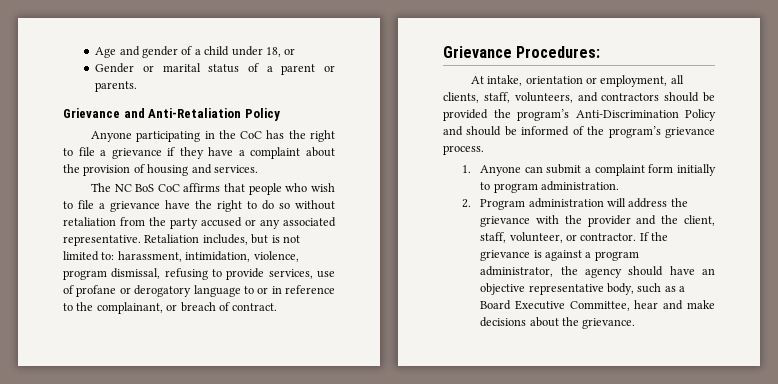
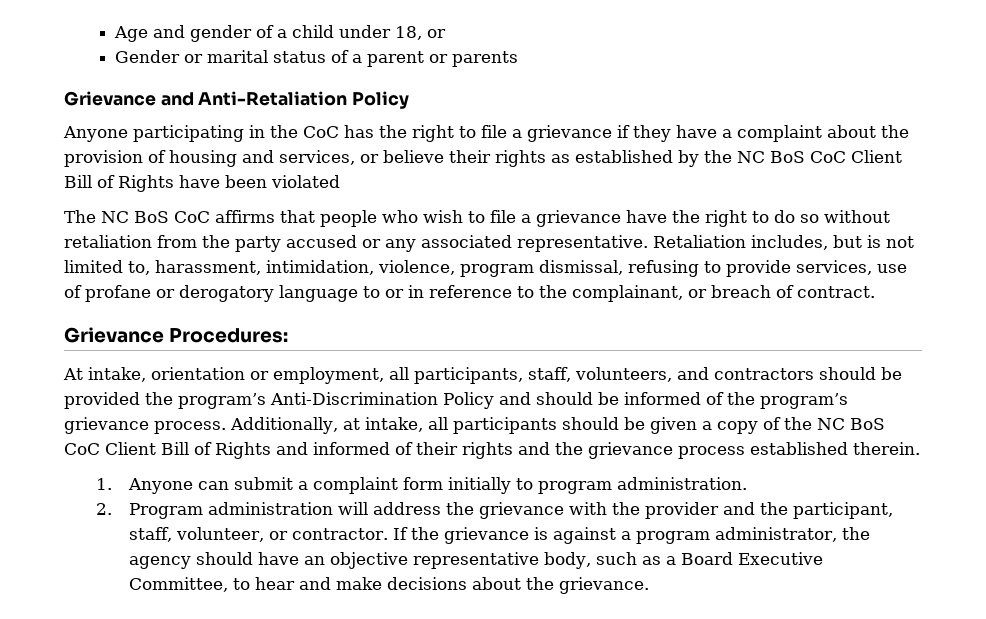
- Gender or marital status of a parent or parents.
+ Gender or marital status of a parent or parents
- Anyone participating in the CoC has the right to file a grievance if they have a complaint about the provision of housing and services.
+ Anyone participating in the CoC has the right to file a grievance if they have a complaint about the provision of housing and services, or believe their rights as established by the NC BoS CoC Client Bill of Rights have been violated
- Retaliation includes, but is not limited to: harassment, intimidation, violence, program dismissal, refusing to provide services, use of profane or derogatory language to or in reference to the complainant, or breach of contract.
+ Retaliation includes, but is not limited to, harassment, intimidation, violence, program dismissal, refusing to provide services, use of profane or derogatory language to or in reference to the complainant, or breach of contract.
- At intake, orientation or employment, all clients, staff, volunteers, and contractors should be provided the program’s Anti-Discrimination Policy and should be informed of the program’s grievance process.
+ At intake, orientation or employment, all participants, staff, volunteers, and contractors should be provided the program’s Anti-Discrimination Policy and should be informed of the program’s grievance process. Additionally, at intake, all participants should be given a copy of the NC BoS CoC Client Bill of Rights and informed of their rights and the grievance process established therein.
- 2. Program administration will address the grievance with the provider and the client, staff, volunteer, or contractor.
+ 2. Program administration will address the grievance with the provider and the participant, staff, volunteer, or contractor.
- If the grievance is against a program administrator, the agency should have an objective representative body, such as a Board Executive Committee, hear and make decisions about the grievance.
+ If the grievance is against a program administrator, the agency should have an objective representative body, such as a Board Executive Committee, to hear and make decisions about the grievance.

